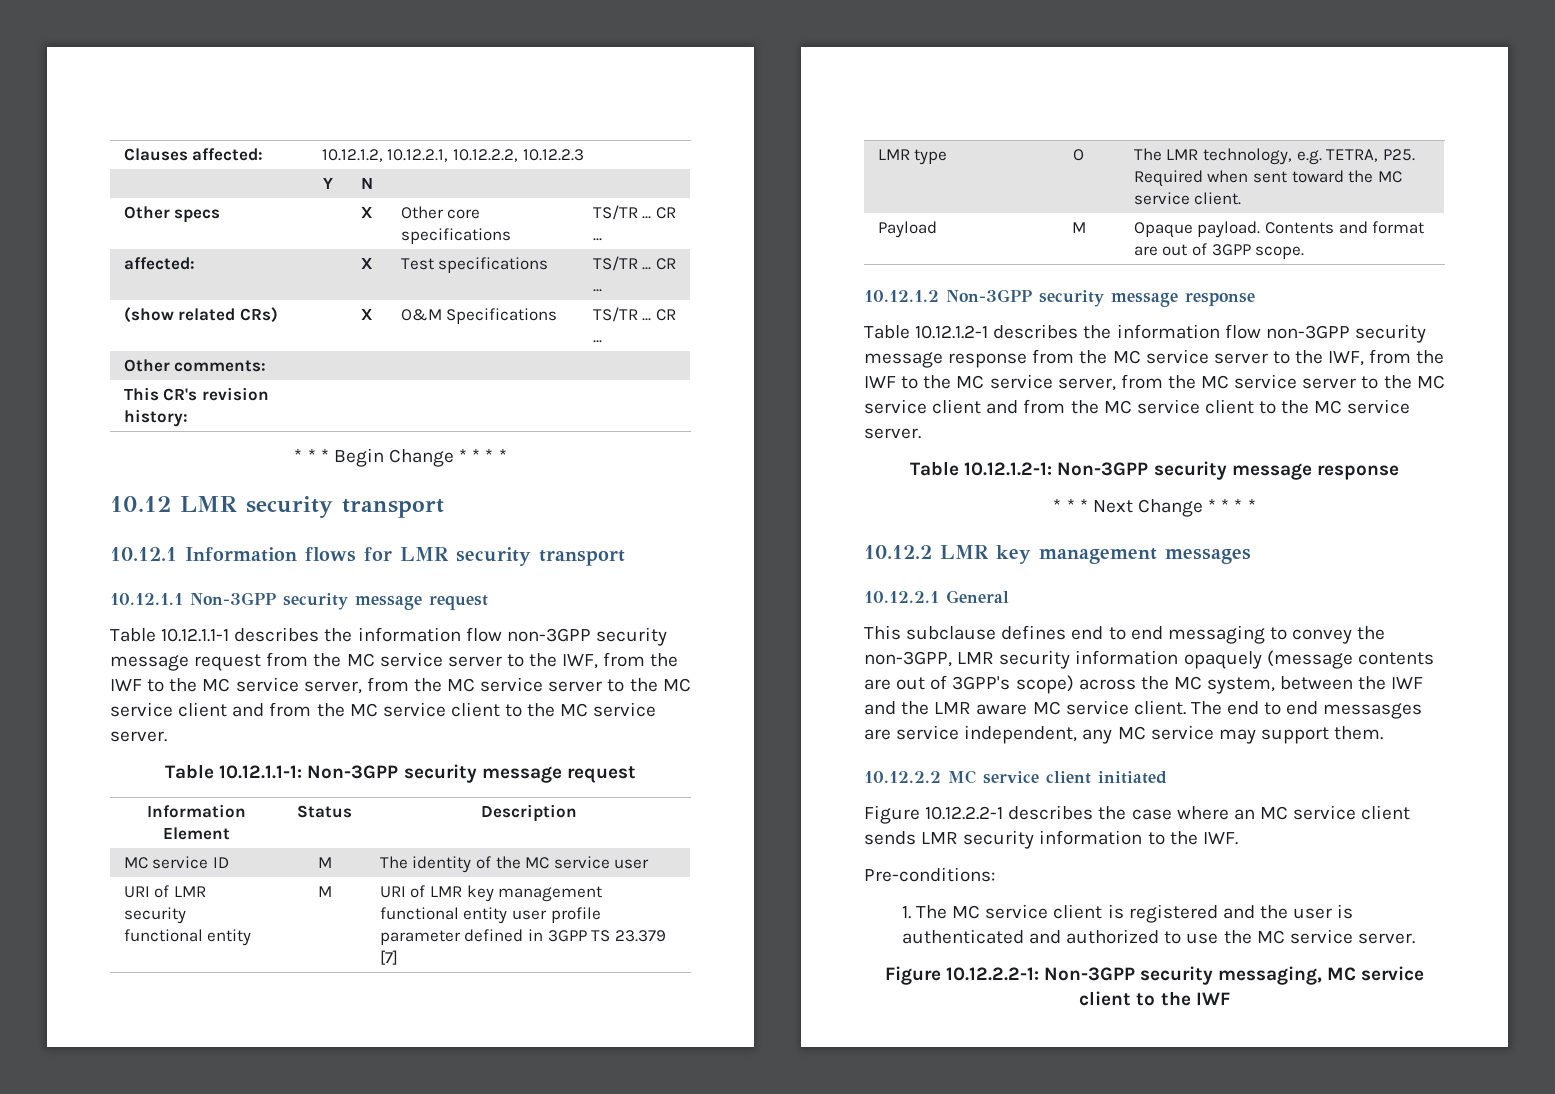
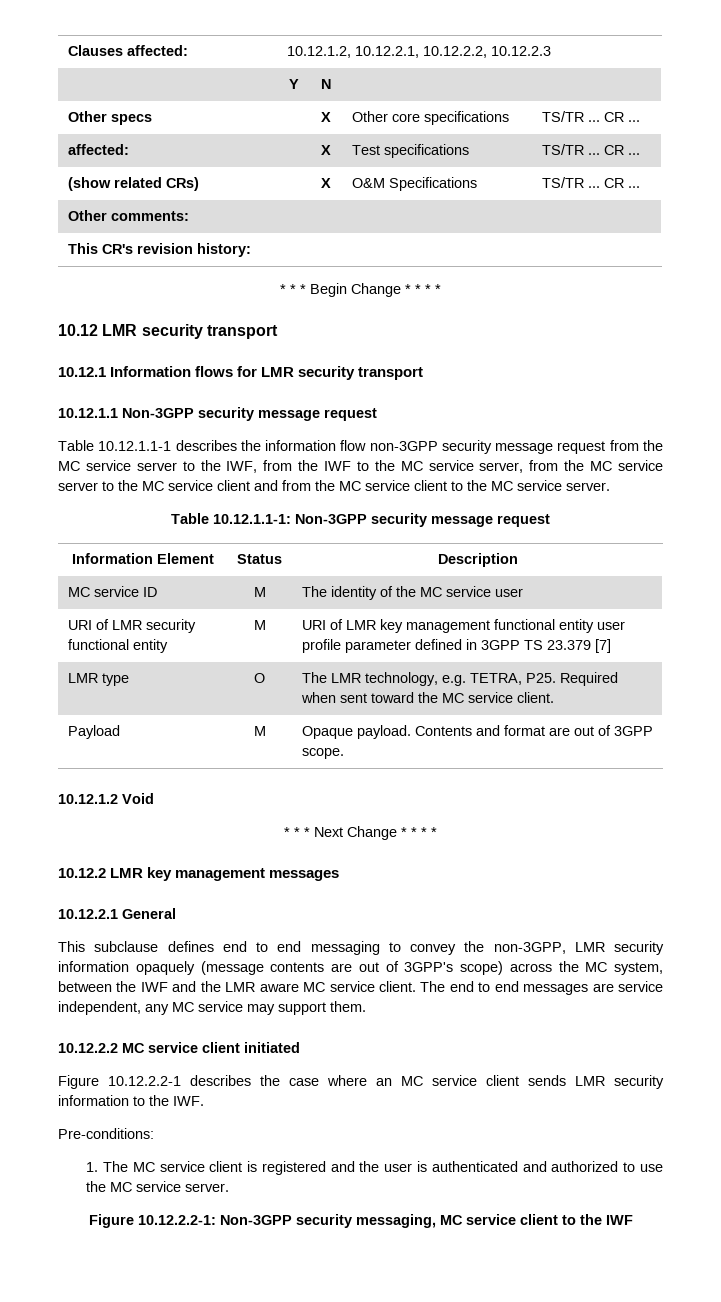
- 10.12.1.2 Non-3GPP security message response
- Table 10.12.1.2-1 describes the information flow non-3GPP security message response from the MC service server to the IWF, from the IWF to the MC service server, from the MC service server to the MC service client and from the MC service client to the MC service server.
- Table 10.12.1.2-1: Non-3GPP security message response
+ 10.12.1.2 Void
- The end to end messasges are service independent, any MC service may support them.
+ The end to end messages are service independent, any MC service may support them.

